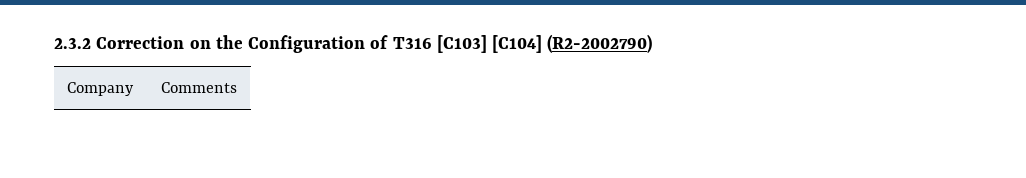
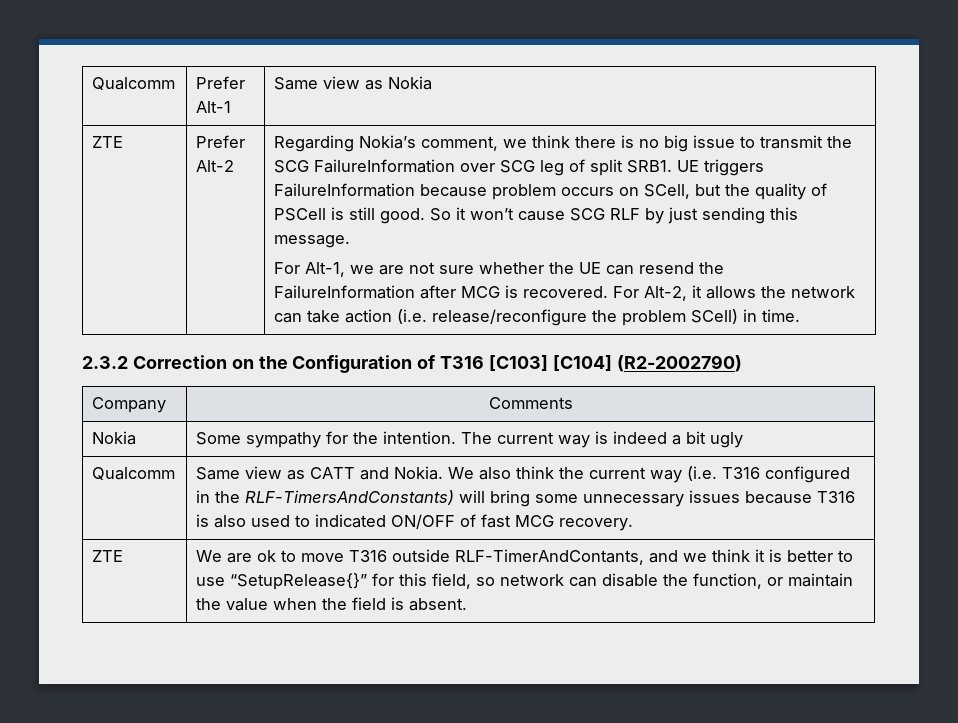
+ Qualcomm | Prefer Alt-1 | Same view as Nokia
+ ZTE | Prefer Alt-2 | Regarding Nokia’s comment, we think there is no big issue to transmit the SCG FailureInformation over SCG leg of split SRB1. UE triggers FailureInformation because problem occurs on SCell, but the quality of PSCell is still good. So it won’t cause SCG RLF by just sending this message.
+ For Alt-1, we are not sure whether the UE can resend the FailureInformation after MCG is recovered. For Alt-2, it allows the network can take action (i.e. release/reconfigure the problem SCell) in time.
+ Nokia | Some sympathy for the intention. The current way is indeed a bit ugly
+ Qualcomm | Same view as CATT and Nokia. We also think the current way (i.e. T316 configured in the RLF-TimersAndConstants) will bring some unnecessary issues because T316 is also used to indicated ON/OFF of fast MCG recovery.
+ ZTE | We are ok to move T316 outside RLF-TimerAndContants, and we think it is better to use “SetupRelease{}” for this field, so network can disable the function, or maintain the value when the field is absent.

